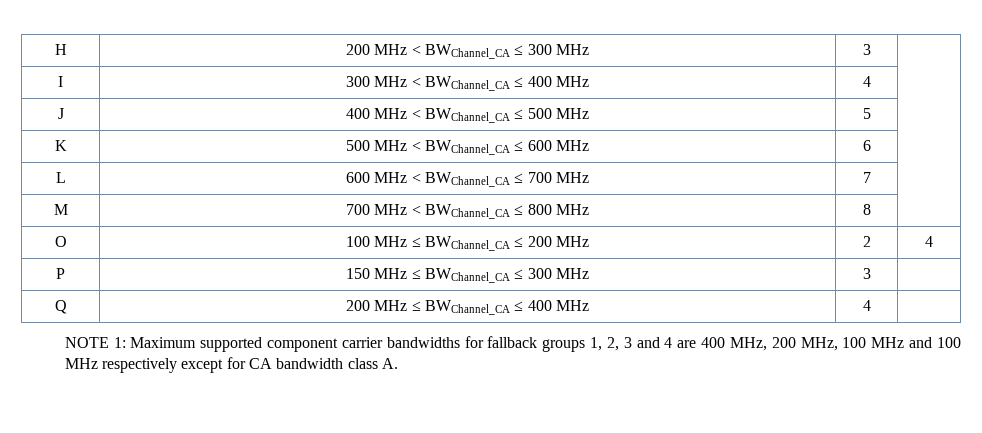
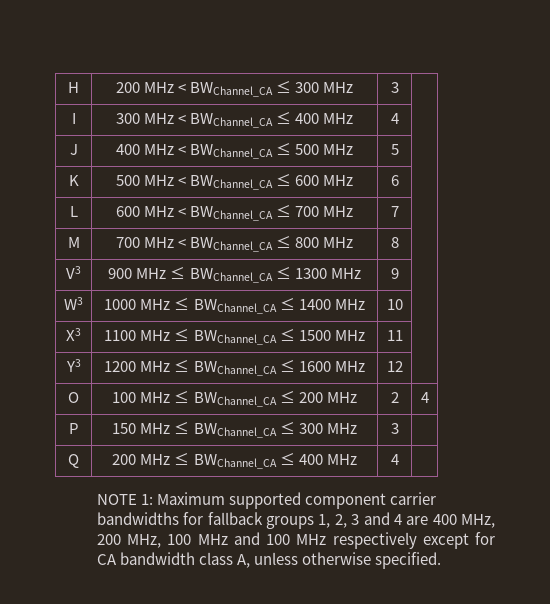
+ V3 | 900 MHz ≤ BWChannel_CA ≤ 1300 MHz | 9 |
+ W3 | 1000 MHz ≤ BWChannel_CA ≤ 1400 MHz | 10 |
+ X3 | 1100 MHz ≤ BWChannel_CA ≤ 1500 MHz | 11 |
+ Y3 | 1200 MHz ≤ BWChannel_CA ≤ 1600 MHz | 12 |
- NOTE 1: Maximum supported component carrier bandwidths for fallback groups 1, 2, 3 and 4 are 400 MHz, 200 MHz, 100 MHz and 100 MHz respectively except for CA bandwidth class A.
+ NOTE 1: Maximum supported component carrier bandwidths for fallback groups 1, 2, 3 and 4 are 400 MHz, 200 MHz, 100 MHz and 100 MHz respectively except for CA bandwidth class A, unless otherwise specified.

